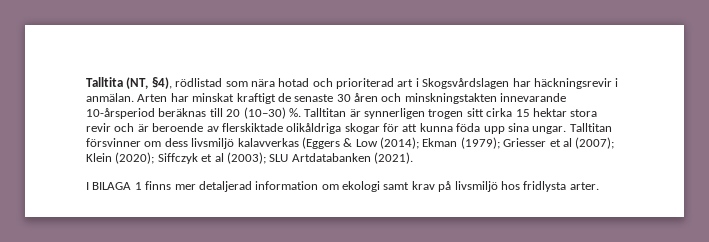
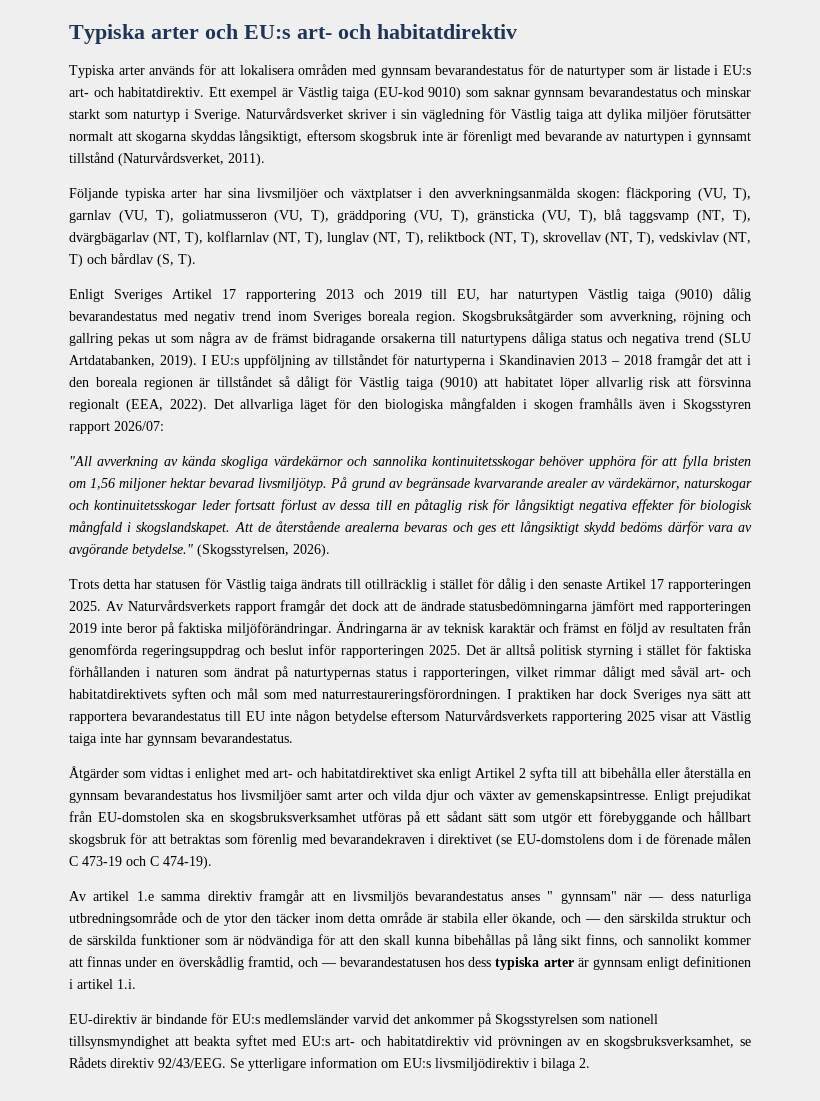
- Talltita (NT, §4), rödlistad som nära hotad och prioriterad art i Skogsvårdslagen har häckningsrevir i anmälan. Arten har minskat kraftigt de senaste 30 åren och minskningstakten innevarande 10-årsperiod beräknas till 20 (10–30) %. Talltitan är synnerligen trogen sitt cirka 15 hektar stora revir och är beroende av flerskiktade olikåldriga skogar för att kunna föda upp sina ungar. Talltitan försvinner om dess livsmiljö kalavverkas (Eggers & Low (2014); Ekman (1979); Griesser et al (2007); Klein (2020); Siffczyk et al (2003); SLU Artdatabanken (2021).
- I BILAGA 1 finns mer detaljerad information om ekologi samt krav på livsmiljö hos fridlysta arter.
+ Typiska arter och EU:s art- och habitatdirektiv
+ Typiska arter används för att lokalisera områden med gynnsam bevarandestatus för de naturtyper som är listade i EU:s art- och habitatdirektiv. Ett exempel är Västlig taiga (EU-kod 9010) som saknar gynnsam bevarandestatus och minskar starkt som naturtyp i Sverige. Naturvårdsverket skriver i sin vägledning för Västlig taiga att dylika miljöer förutsätter normalt att skogarna skyddas långsiktigt, eftersom skogsbruk inte är förenligt med bevarande av naturtypen i gynnsamt tillstånd (Naturvårdsverket, 2011).
+ Följande typiska arter har sina livsmiljöer och växtplatser i den avverkningsanmälda skogen: fläckporing (VU, T), garnlav (VU, T), goliatmusseron (VU, T), gräddporing (VU, T), gränsticka (VU, T), blå taggsvamp (NT, T), dvärgbägarlav (NT, T), kolflarnlav (NT, T), lunglav (NT, T), reliktbock (NT, T), skrovellav (NT, T), vedskivlav (NT, T) och bårdlav (S, T).
+ Enligt Sveriges Artikel 17 rapportering 2013 och 2019 till EU, har naturtypen Västlig taiga (9010) dålig bevarandestatus med negativ trend inom Sveriges boreala region. Skogsbruksåtgärder som avverkning, röjning och gallring pekas ut som några av de främst bidragande orsakerna till naturtypens dåliga status och negativa trend (SLU Artdatabanken, 2019). I EU:s uppföljning av tillståndet för naturtyperna i Skandinavien 2013 – 2018 framgår det att i den boreala regionen är tillståndet så dåligt för Västlig taiga (9010) att habitatet löper allvarlig risk att försvinna regionalt (EEA, 2022). Det allvarliga läget för den biologiska mångfalden i skogen framhålls även i Skogsstyren rapport 2026/07:
+ "All avverkning av kända skogliga värdekärnor och sannolika kontinuitetsskogar behöver upphöra för att fylla bristen om 1,56 miljoner hektar bevarad livsmiljötyp. På grund av begränsade kvarvarande arealer av värdekärnor, naturskogar och kontinuitetsskogar leder fortsatt förlust av dessa till en påtaglig risk för långsiktigt negativa effekter för biologisk mångfald i skogslandskapet. Att de återstående arealerna bevaras och ges ett långsiktigt skydd bedöms därför vara av avgörande betydelse." (Skogsstyrelsen, 2026).
+ Trots detta har statusen för Västlig taiga ändrats till otillräcklig i stället för dålig i den senaste Artikel 17 rapporteringen 2025. Av Naturvårdsverkets rapport framgår det dock att de ändrade statusbedömningarna jämfört med rapporteringen 2019 inte beror på faktiska miljöförändringar. Ändringarna är av teknisk karaktär och främst en följd av resultaten från genomförda regeringsuppdrag och beslut inför rapporteringen 2025. Det är alltså politisk styrning i stället för faktiska förhållanden i naturen som ändrat på naturtypernas status i rapporteringen, vilket rimmar dåligt med såväl art- och habitatdirektivets syften och mål som med naturrestaureringsförordningen. I praktiken har dock Sveriges nya sätt att rapportera bevarandestatus till EU inte någon betydelse eftersom Naturvårdsverkets rapportering 2025 visar att Västlig taiga inte har gynnsam bevarandestatus.
+ Åtgärder som vidtas i enlighet med art- och habitatdirektivet ska enligt Artikel 2 syfta till att bibehålla eller återställa en gynnsam bevarandestatus hos livsmiljöer samt arter och vilda djur och växter av gemenskapsintresse. Enligt prejudikat från EU-domstolen ska en skogsbruksverksamhet utföras på ett sådant sätt som utgör ett förebyggande och hållbart skogsbruk för att betraktas som förenlig med bevarandekraven i direktivet (se EU-domstolens dom i de förenade målen C 473-19 och C 474-19).
+ Av artikel 1.e samma direktiv framgår att en livsmiljös bevarandestatus anses " gynnsam" när — dess naturliga utbredningsområde och de ytor den täcker inom detta område är stabila eller ökande, och — den särskilda struktur och de särskilda funktioner som är nödvändiga för att den skall kunna bibehållas på lång sikt finns, och sannolikt kommer att finnas under en överskådlig framtid, och — bevarandestatusen hos dess typiska arter är gynnsam enligt definitionen i artikel 1.i.
+ EU-direktiv är bindande för EU:s medlemsländer varvid det ankommer på Skogsstyrelsen som nationell tillsynsmyndighet att beakta syftet med EU:s art- och habitatdirektiv vid prövningen av en skogsbruksverksamhet, se Rådets direktiv 92/43/EEG. Se ytterligare information om EU:s livsmiljödirektiv i bilaga 2.

